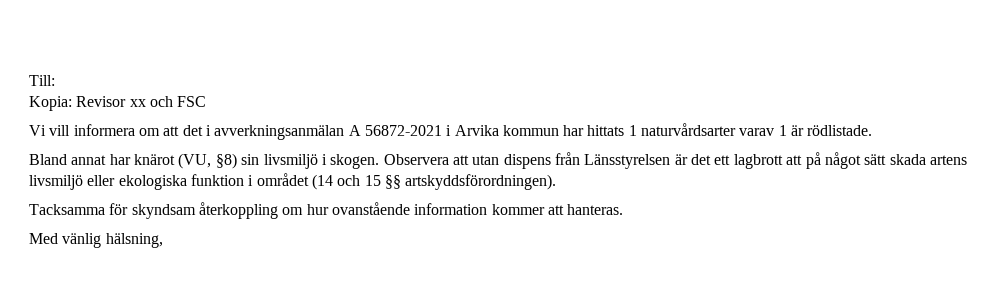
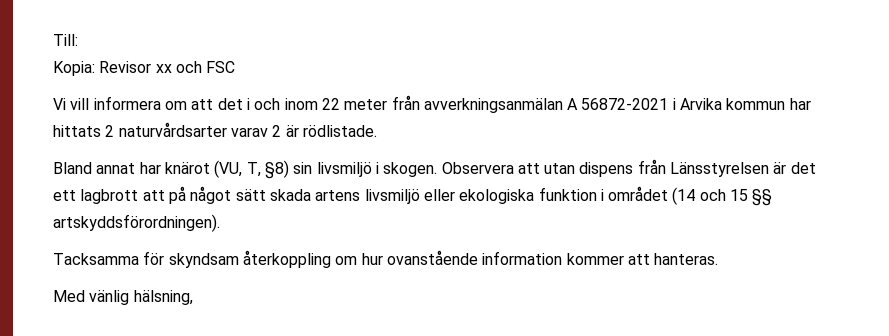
- Vi vill informera om att det i avverkningsanmälan A 56872-2021 i Arvika kommun har hittats 1 naturvårdsarter varav 1 är rödlistade.
+ Vi vill informera om att det i och inom 22 meter från avverkningsanmälan A 56872-2021 i Arvika kommun har hittats 2 naturvårdsarter varav 2 är rödlistade.
- Bland annat har knärot (VU, §8) sin livsmiljö i skogen.
+ Bland annat har knärot (VU, T, §8) sin livsmiljö i skogen.

